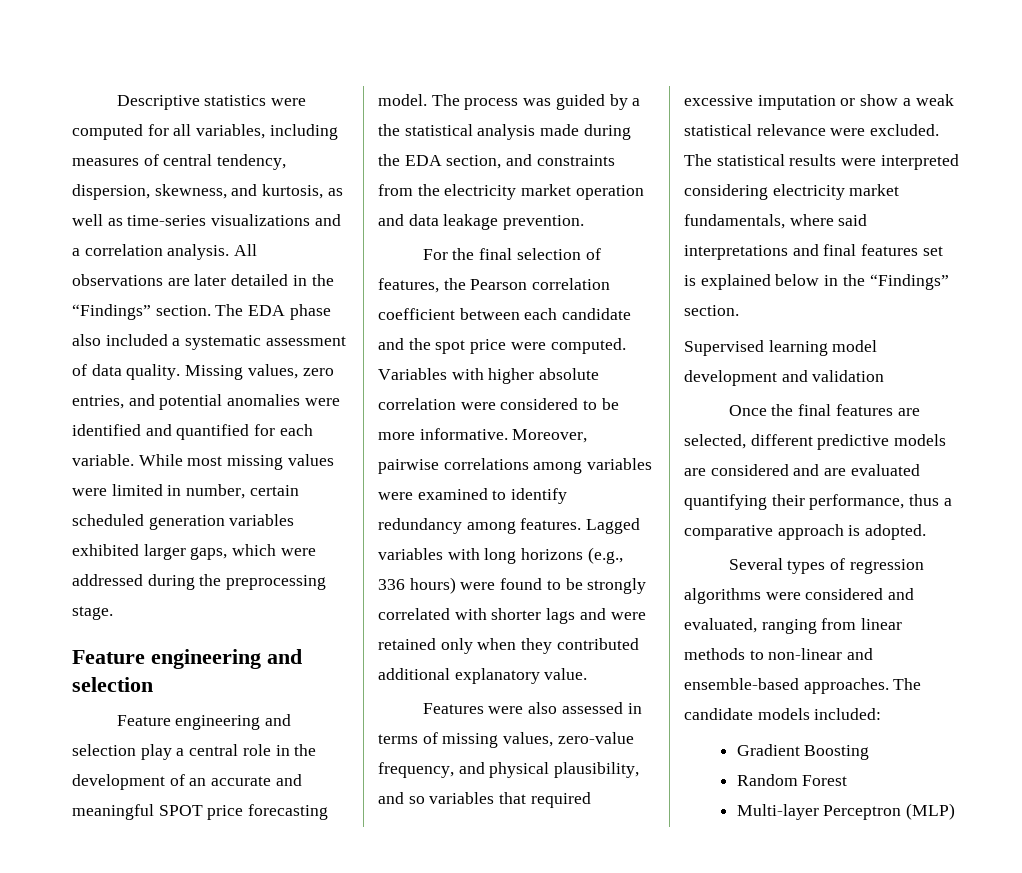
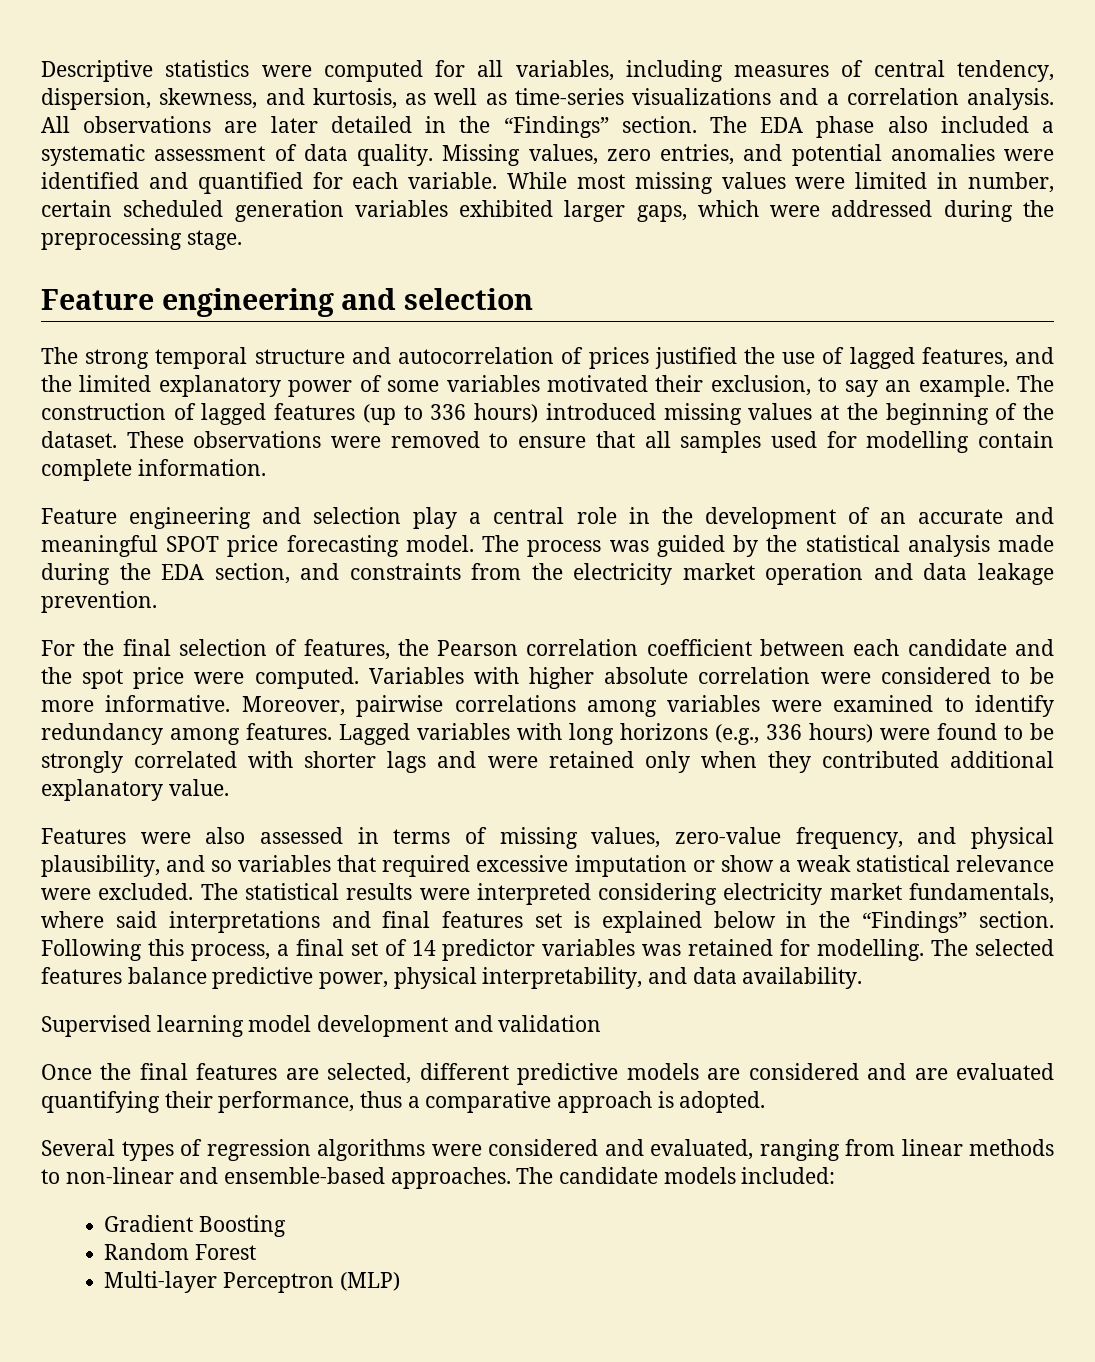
+ The strong temporal structure and autocorrelation of prices justified the use of lagged features, and the limited explanatory power of some variables motivated their exclusion, to say an example. The construction of lagged features (up to 336 hours) introduced missing values at the beginning of the dataset. These observations were removed to ensure that all samples used for modelling contain complete information.
- The process was guided by a the statistical analysis made during the EDA section, and constraints from the electricity market operation and data leakage prevention.
+ The process was guided by the statistical analysis made during the EDA section, and constraints from the electricity market operation and data leakage prevention.
+ Following this process, a final set of 14 predictor variables was retained for modelling. The selected features balance predictive power, physical interpretability, and data availability.

